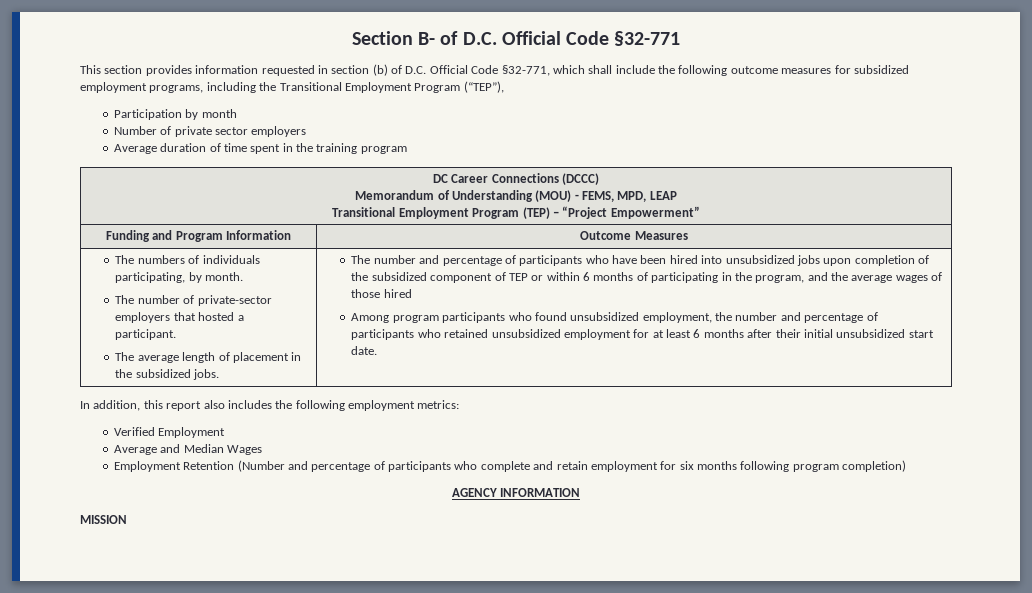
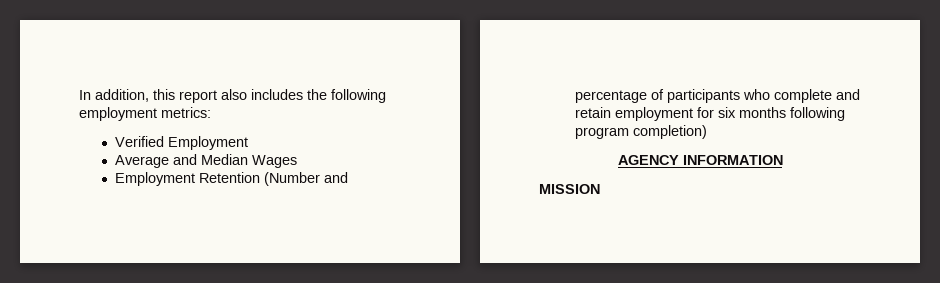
- Section B- of D.C. Official Code §32-771
- This section provides information requested in section (b) of D.C. Official Code §32-771, which shall include the following outcome measures for subsidized employment programs, including the Transitional Employment Program (“TEP”),
- Participation by month
- Number of private sector employers
- Average duration of time spent in the training program
- DC Career Connections (DCCC)
- Memorandum of Understanding (MOU) - FEMS, MPD, LEAP
- Transitional Employment Program (TEP) – “Project Empowerment”
- Funding and Program Information | Outcome Measures
- The numbers of individuals participating, by month.
- The number of private-sector employers that hosted a participant.
- The average length of placement in the subsidized jobs. | The number and percentage of participants who have been hired into unsubsidized jobs upon completion of the subsidized component of TEP or within 6 months of participating in the program, and the average wages of those hired
- Among program participants who found unsubsidized employment, the number and percentage of participants who retained unsubsidized employment for at least 6 months after their initial unsubsidized start date.

